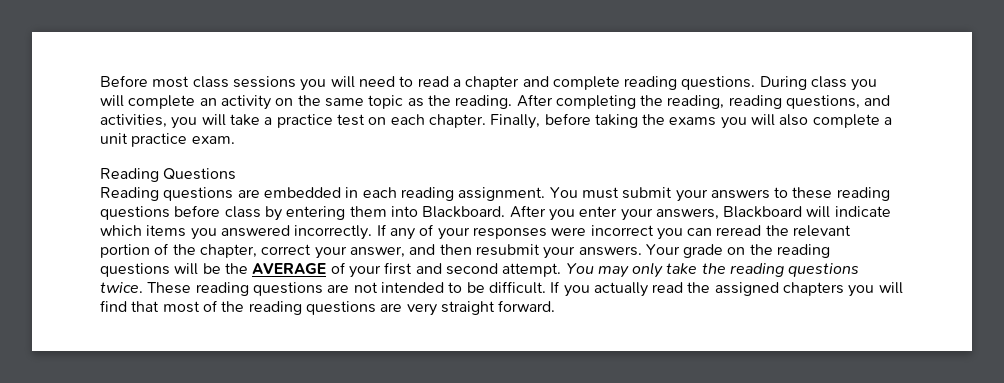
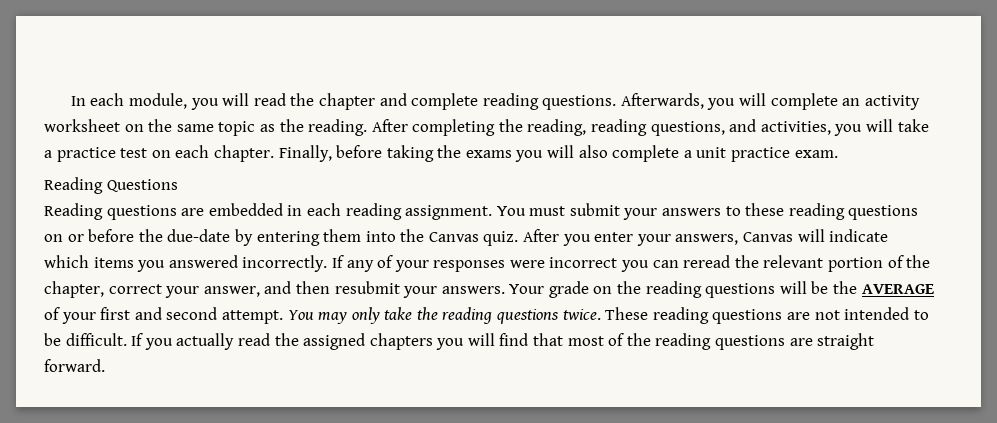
- Before most class sessions you will need to read a chapter and complete reading questions.
+ In each module, you will read the chapter and complete reading questions.
- During class you will complete an activity on the same topic as the reading.
+ Afterwards, you will complete an activity worksheet on the same topic as the reading.
- You must submit your answers to these reading questions before class by entering them into Blackboard.
+ You must submit your answers to these reading questions on or before the due-date by entering them into the Canvas quiz.
- After you enter your answers, Blackboard will indicate which items you answered incorrectly.
+ After you enter your answers, Canvas will indicate which items you answered incorrectly.
- If you actually read the assigned chapters you will find that most of the reading questions are very straight forward.
+ If you actually read the assigned chapters you will find that most of the reading questions are straight forward.

